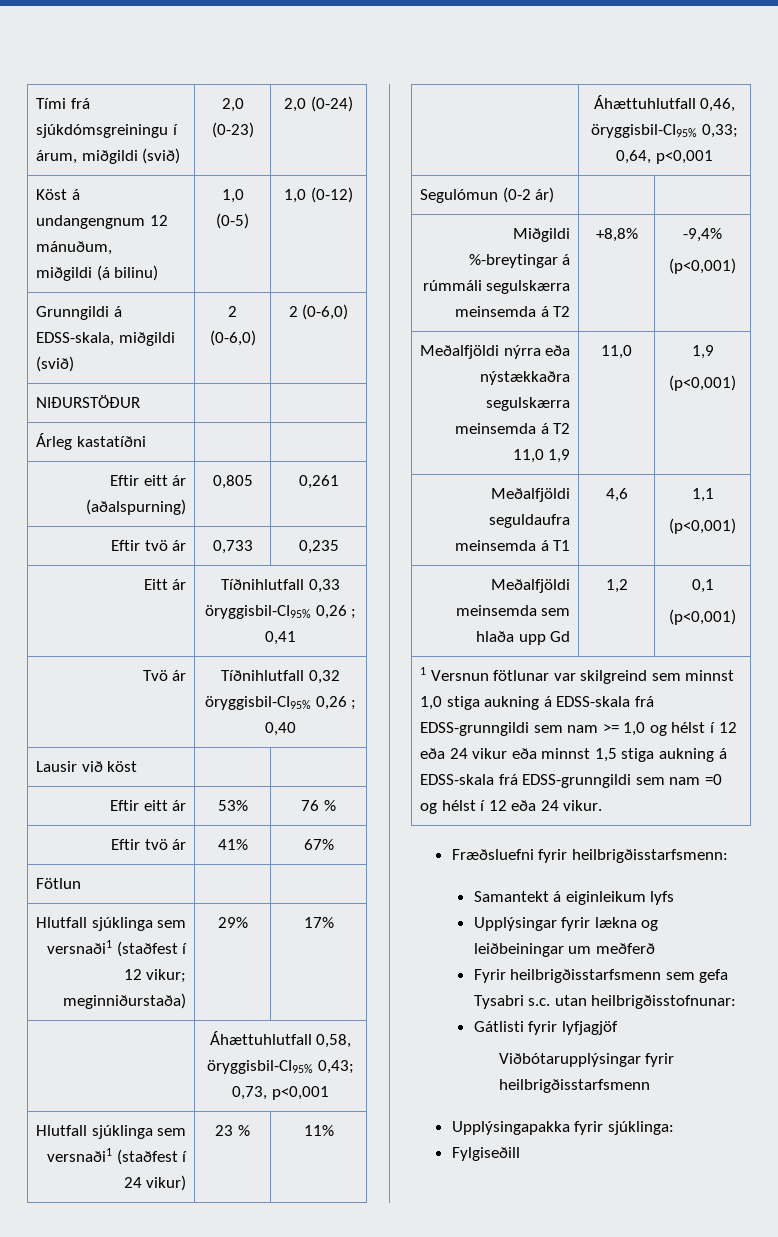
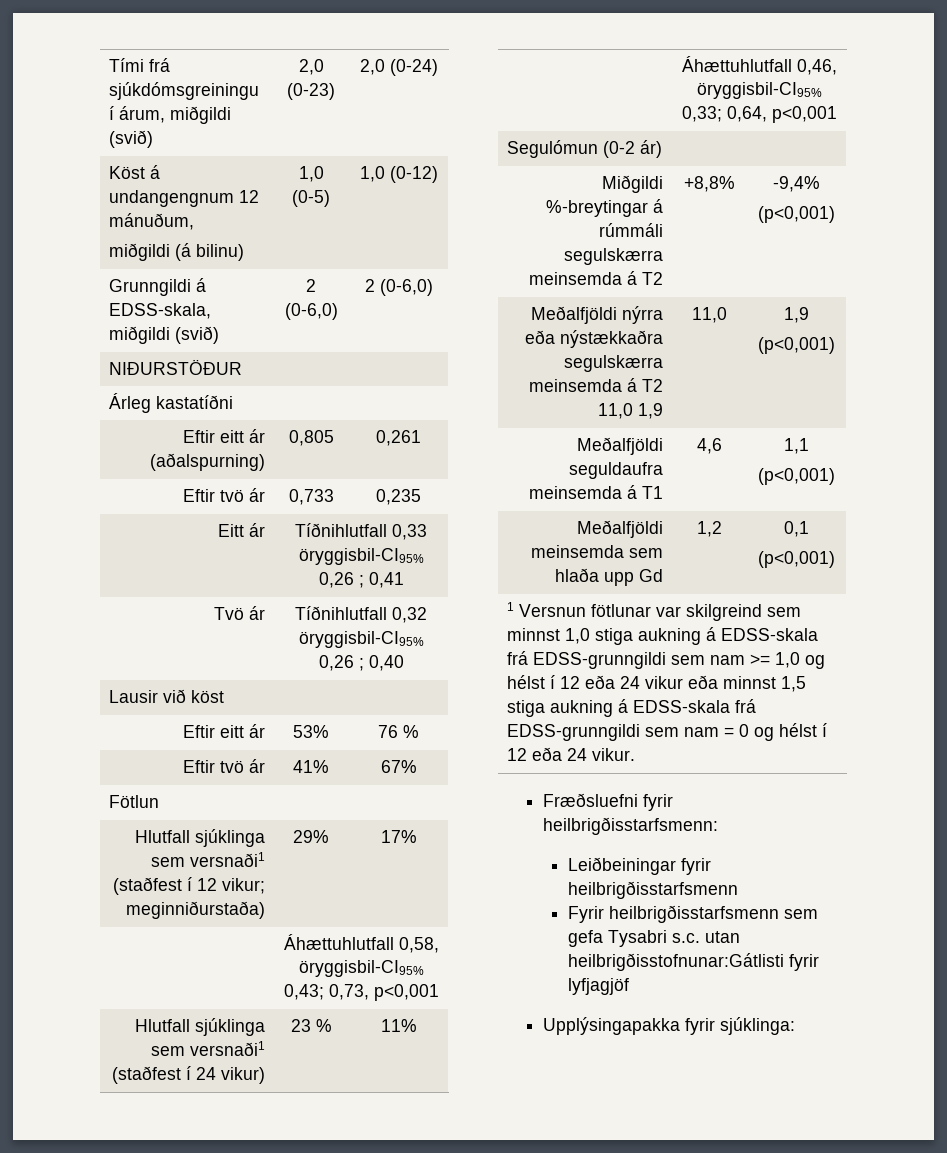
- 1 Versnun fötlunar var skilgreind sem minnst 1,0 stiga aukning á EDSS-skala frá EDSS-grunngildi sem nam >= 1,0 og hélst í 12 eða 24 vikur eða minnst 1,5 stiga aukning á EDSS-skala frá EDSS-grunngildi sem nam =0 og hélst í 12 eða 24 vikur.
+ 1 Versnun fötlunar var skilgreind sem minnst 1,0 stiga aukning á EDSS-skala frá EDSS-grunngildi sem nam >= 1,0 og hélst í 12 eða 24 vikur eða minnst 1,5 stiga aukning á EDSS-skala frá EDSS-grunngildi sem nam = 0 og hélst í 12 eða 24 vikur.
- Samantekt á eiginleikum lyfs
- Upplýsingar fyrir lækna og leiðbeiningar um meðferð
+ Leiðbeiningar fyrir heilbrigðisstarfsmenn
- Fyrir heilbrigðisstarfsmenn sem gefa Tysabri s.c. utan heilbrigðisstofnunar:
- Gátlisti fyrir lyfjagjöf
+ Fyrir heilbrigðisstarfsmenn sem gefa Tysabri s.c. utan heilbrigðisstofnunar:Gátlisti fyrir lyfjagjöf
- Viðbótarupplýsingar fyrir heilbrigðisstarfsmenn
- Fylgiseðill

